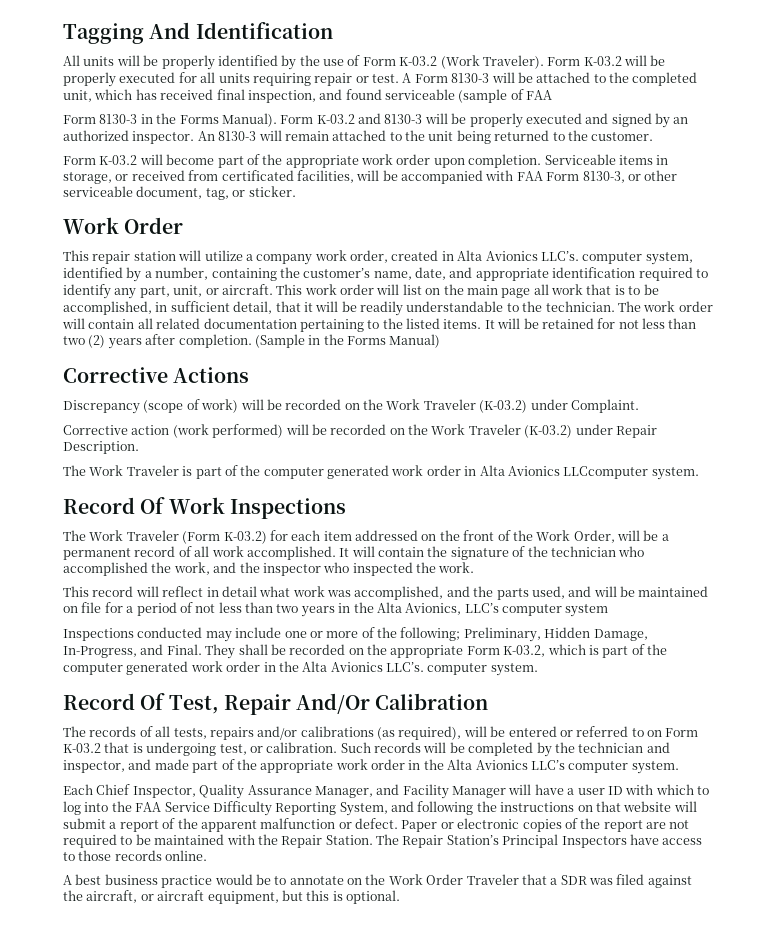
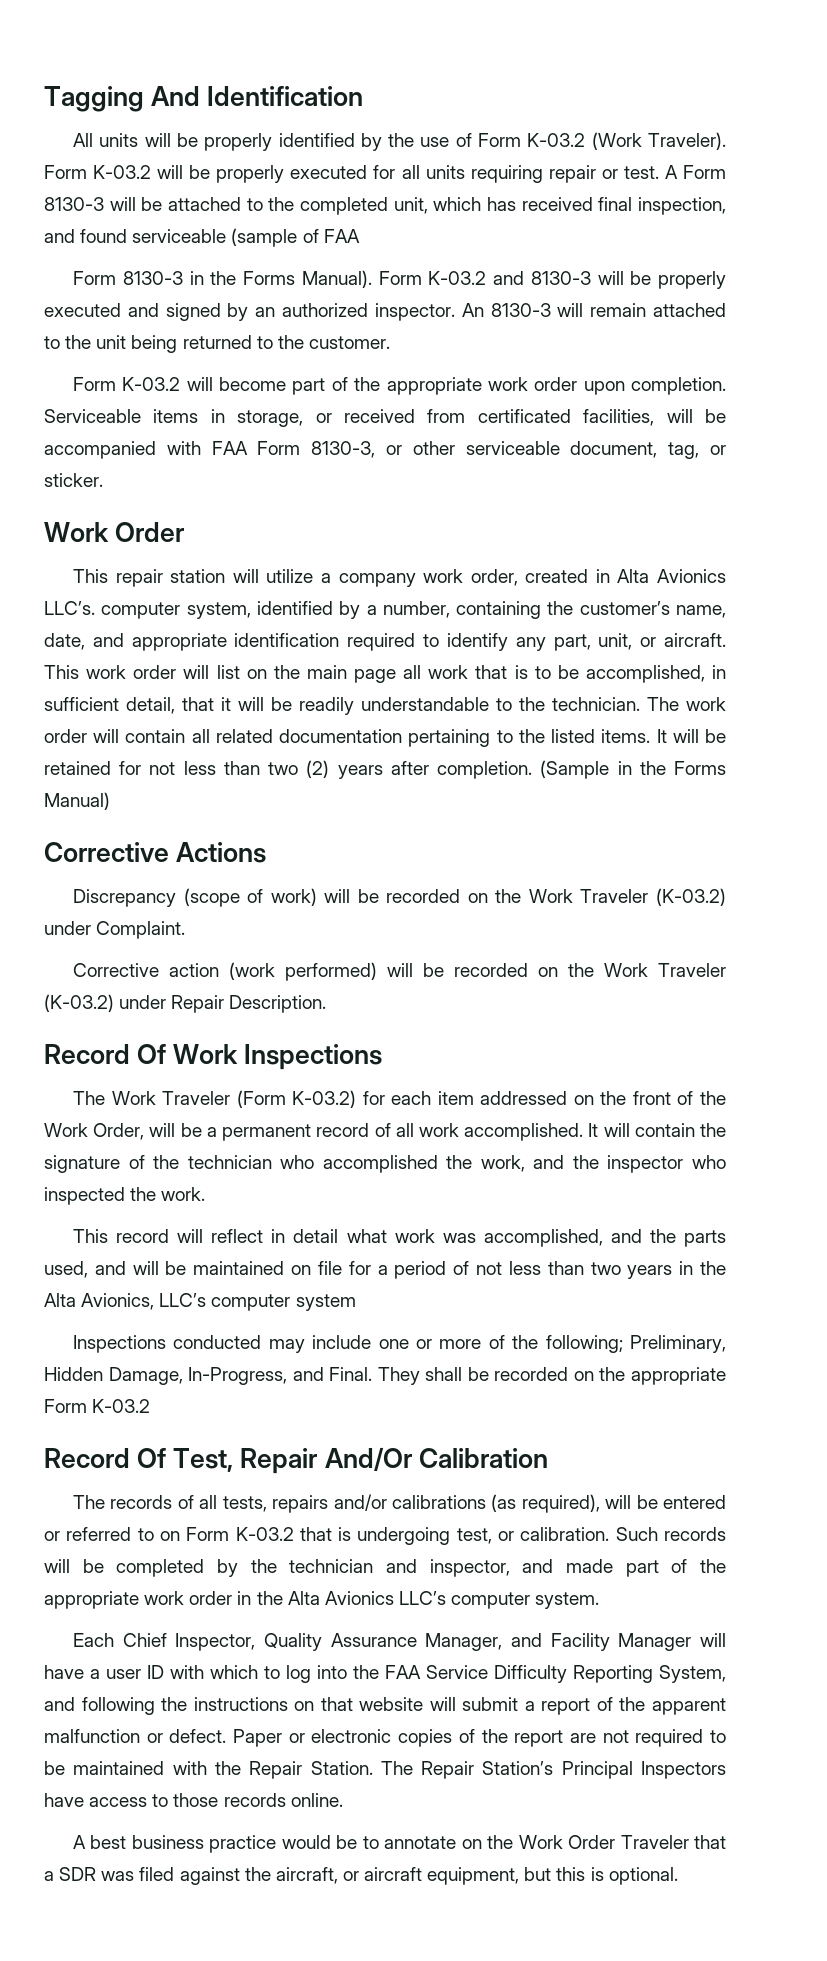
- The Work Traveler is part of the computer generated work order in Alta Avionics LLCcomputer system.
- They shall be recorded on the appropriate Form K-03.2, which is part of the computer generated work order in the Alta Avionics LLC’s. computer system.
+ They shall be recorded on the appropriate Form K-03.2

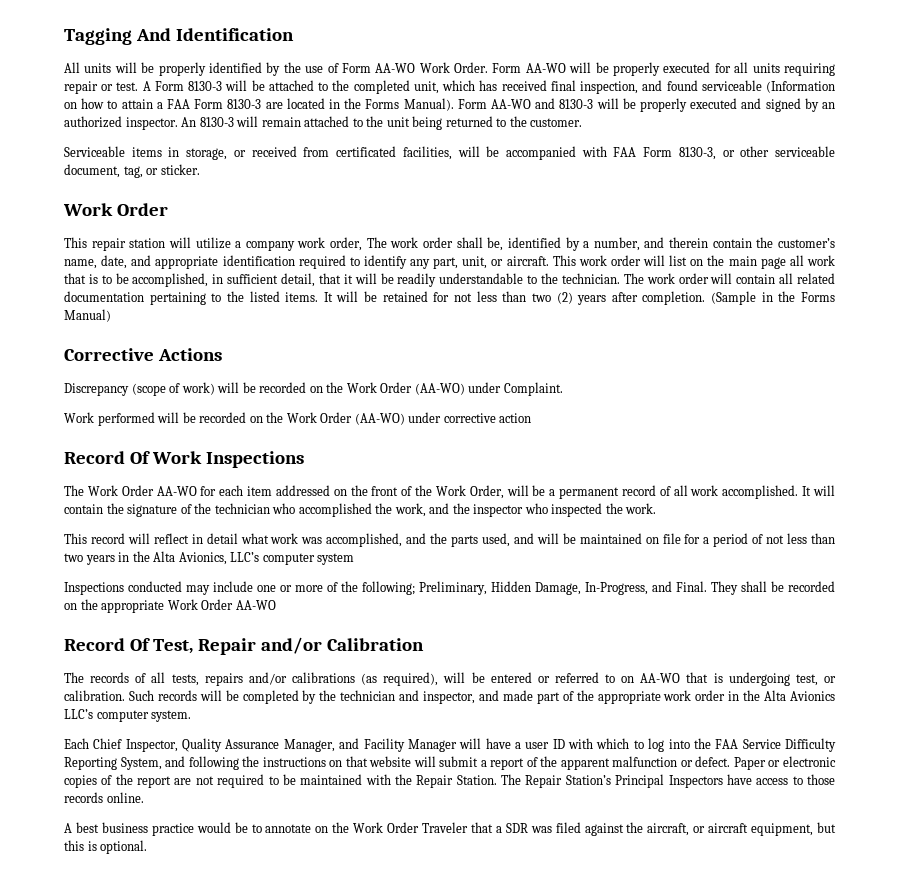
- All units will be properly identified by the use of Form K-03.2 (Work Traveler). Form K-03.2 will be properly executed for all units requiring repair or test.
+ All units will be properly identified by the use of Form AA-WO Work Order. Form AA-WO will be properly executed for all units requiring repair or test.
- A Form 8130-3 will be attached to the completed unit, which has received final inspection, and found serviceable (sample of FAA
- Form 8130-3 in the Forms Manual).
+ A Form 8130-3 will be attached to the completed unit, which has received final inspection, and found serviceable (Information on how to attain a FAA Form 8130-3 are located in the Forms Manual).
- Form K-03.2 and 8130-3 will be properly executed and signed by an authorized inspector.
+ Form AA-WO and 8130-3 will be properly executed and signed by an authorized inspector.
- Form K-03.2 will become part of the appropriate work order upon completion.
- This repair station will utilize a company work order, created in Alta Avionics LLC’s. computer system, identified by a number, containing the customer’s name, date, and appropriate identification required to identify any part, unit, or aircraft.
+ This repair station will utilize a company work order, The work order shall be, identified by a number, and therein contain the customer’s name, date, and appropriate identification required to identify any part, unit, or aircraft.
- Discrepancy (scope of work) will be recorded on the Work Traveler (K-03.2) under Complaint.
+ Discrepancy (scope of work) will be recorded on the Work Order (AA-WO) under Complaint.
- Corrective action (work performed) will be recorded on the Work Traveler (K-03.2) under Repair Description.
+ Work performed will be recorded on the Work Order (AA-WO) under corrective action
- The Work Traveler (Form K-03.2) for each item addressed on the front of the Work Order, will be a permanent record of all work accomplished.
+ The Work Order AA-WO for each item addressed on the front of the Work Order, will be a permanent record of all work accomplished.
- They shall be recorded on the appropriate Form K-03.2
+ They shall be recorded on the appropriate Work Order AA-WO
- Record Of Test, Repair And/Or Calibration
+ Record Of Test, Repair and/or Calibration
- The records of all tests, repairs and/or calibrations (as required), will be entered or referred to on Form K-03.2 that is undergoing test, or calibration.
+ The records of all tests, repairs and/or calibrations (as required), will be entered or referred to on AA-WO that is undergoing test, or calibration.

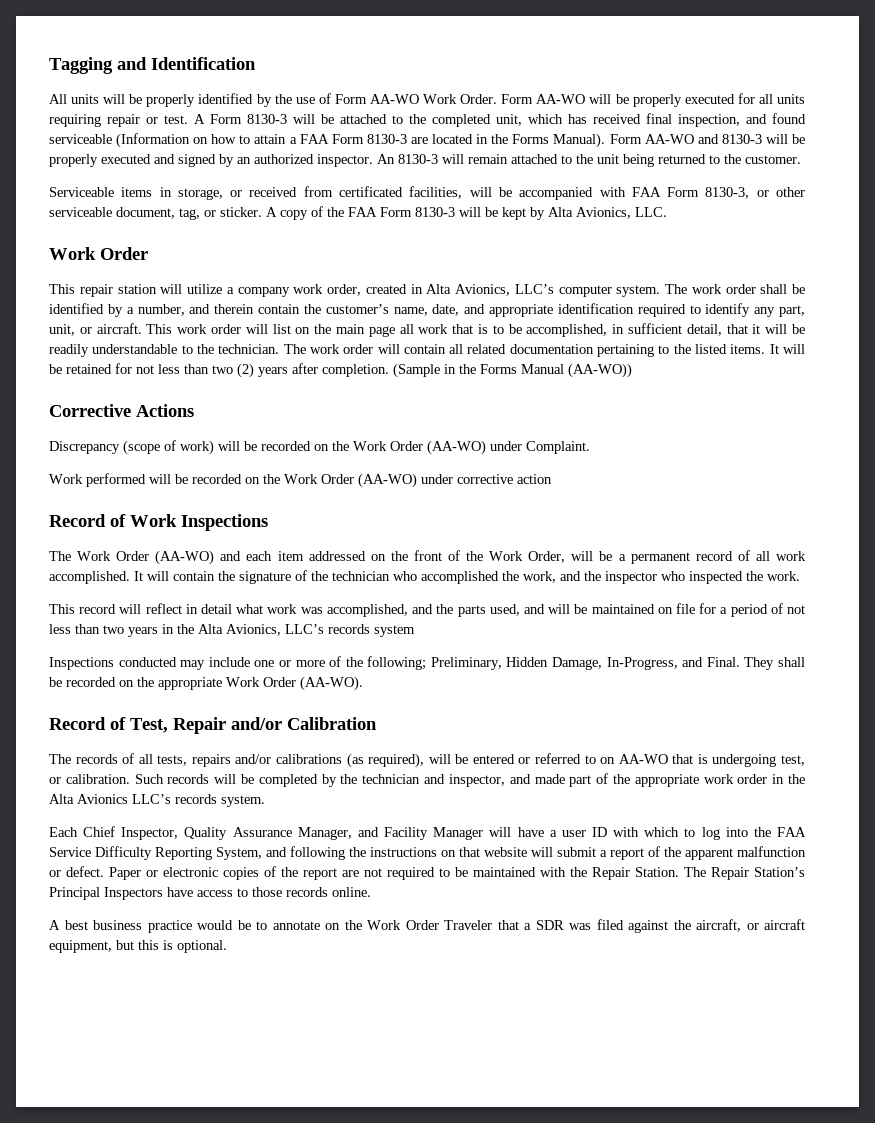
- Tagging And Identification
+ Tagging and Identification
+ A copy of the FAA Form 8130-3 will be kept by Alta Avionics, LLC.
- This repair station will utilize a company work order, The work order shall be, identified by a number, and therein contain the customer’s name, date, and appropriate identification required to identify any part, unit, or aircraft.
+ This repair station will utilize a company work order, created in Alta Avionics, LLC’s computer system. The work order shall be identified by a number, and therein contain the customer’s name, date, and appropriate identification required to identify any part, unit, or aircraft.
- (Sample in the Forms Manual)
+ (Sample in the Forms Manual (AA-WO))
- Record Of Work Inspections
+ Record of Work Inspections
- The Work Order AA-WO for each item addressed on the front of the Work Order, will be a permanent record of all work accomplished.
+ The Work Order (AA-WO) and each item addressed on the front of the Work Order, will be a permanent record of all work accomplished.
- This record will reflect in detail what work was accomplished, and the parts used, and will be maintained on file for a period of not less than two years in the Alta Avionics, LLC’s computer system
+ This record will reflect in detail what work was accomplished, and the parts used, and will be maintained on file for a period of not less than two years in the Alta Avionics, LLC’s records system
- They shall be recorded on the appropriate Work Order AA-WO
- Record Of Test, Repair and/or Calibration
+ They shall be recorded on the appropriate Work Order (AA-WO).
+ Record of Test, Repair and/or Calibration
- Such records will be completed by the technician and inspector, and made part of the appropriate work order in the Alta Avionics LLC’s computer system.
+ Such records will be completed by the technician and inspector, and made part of the appropriate work order in the Alta Avionics LLC’s records system.

